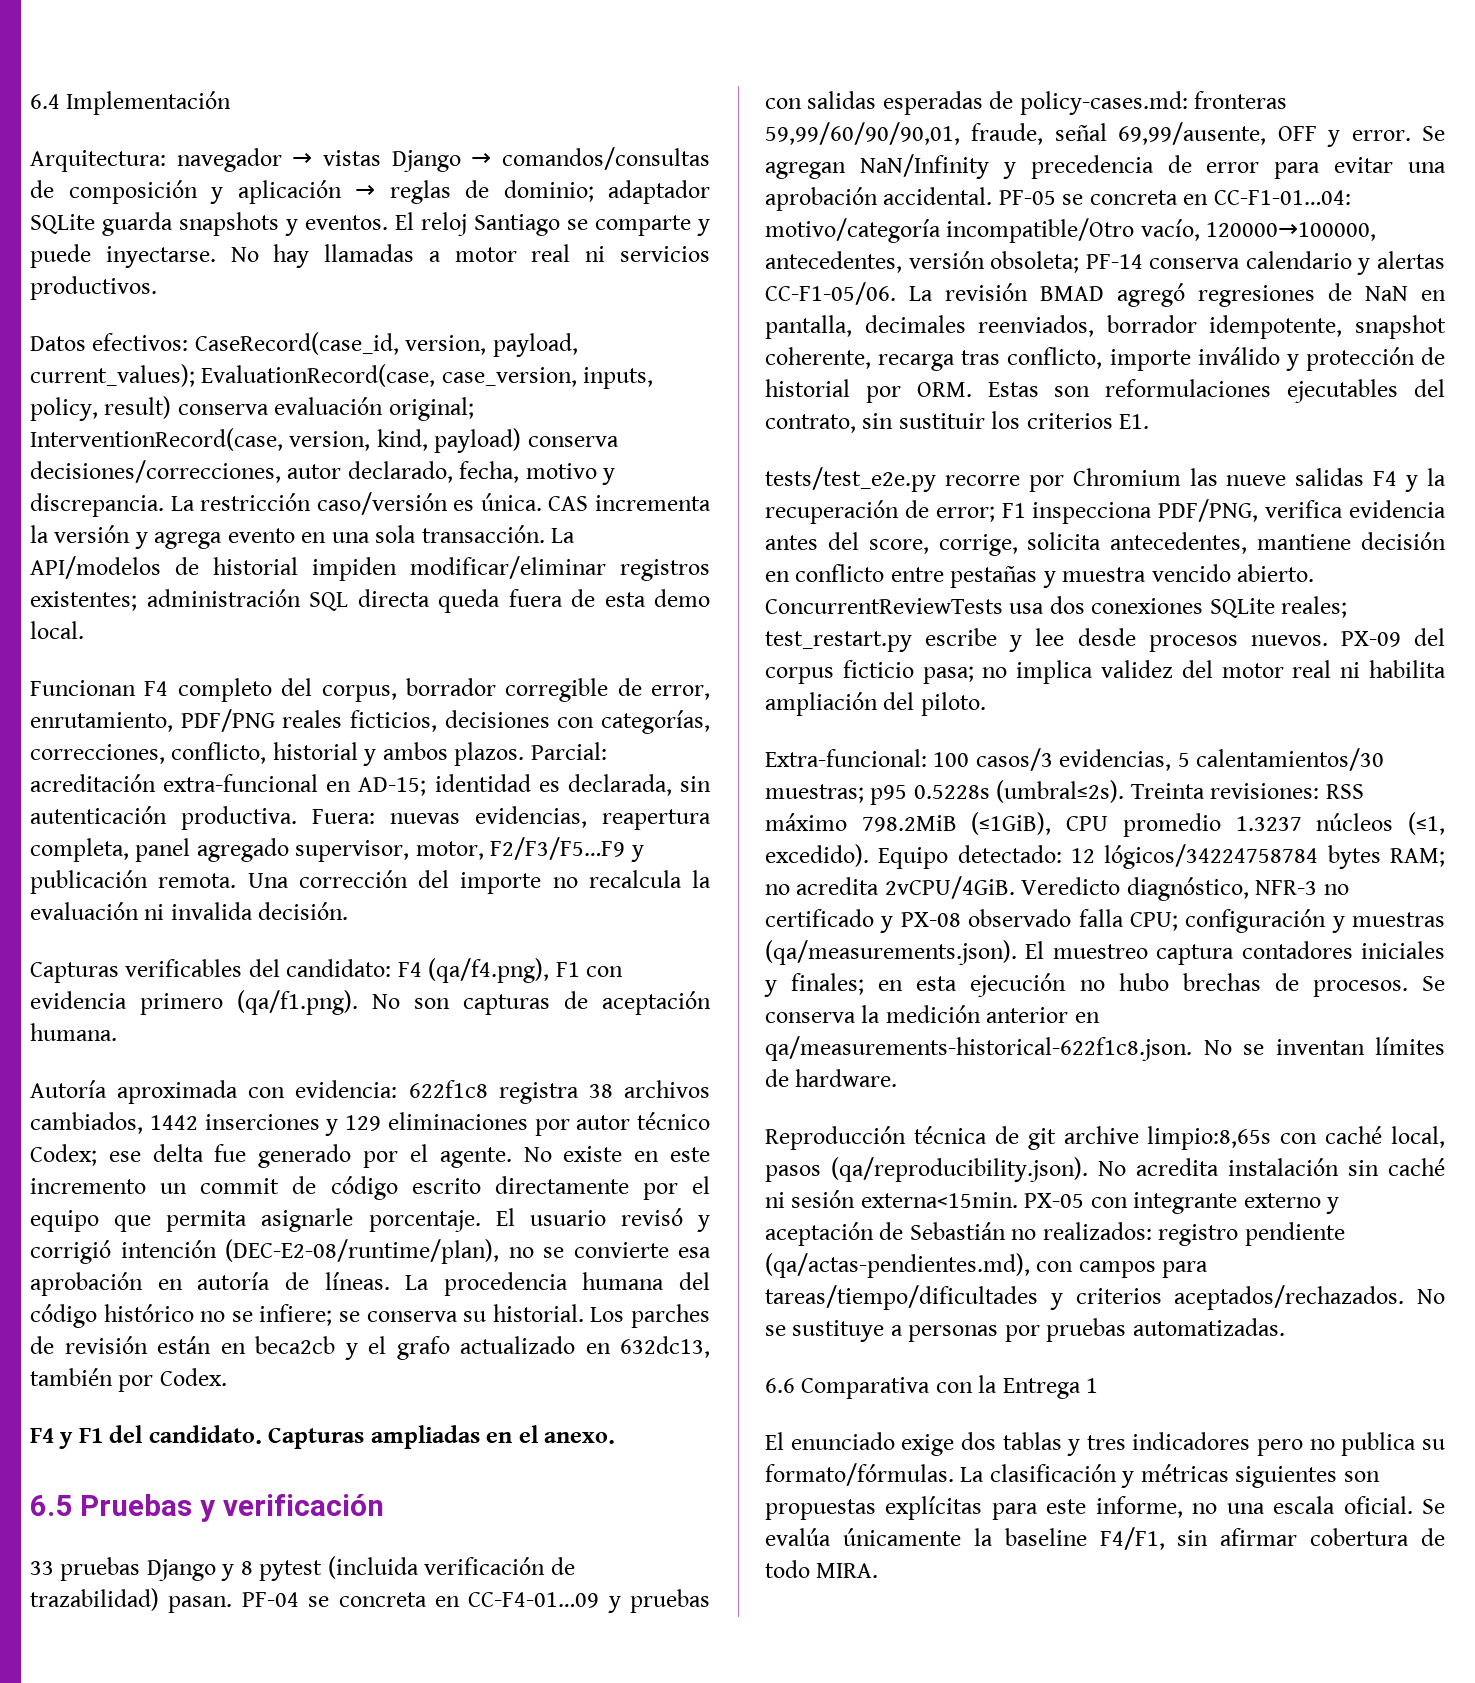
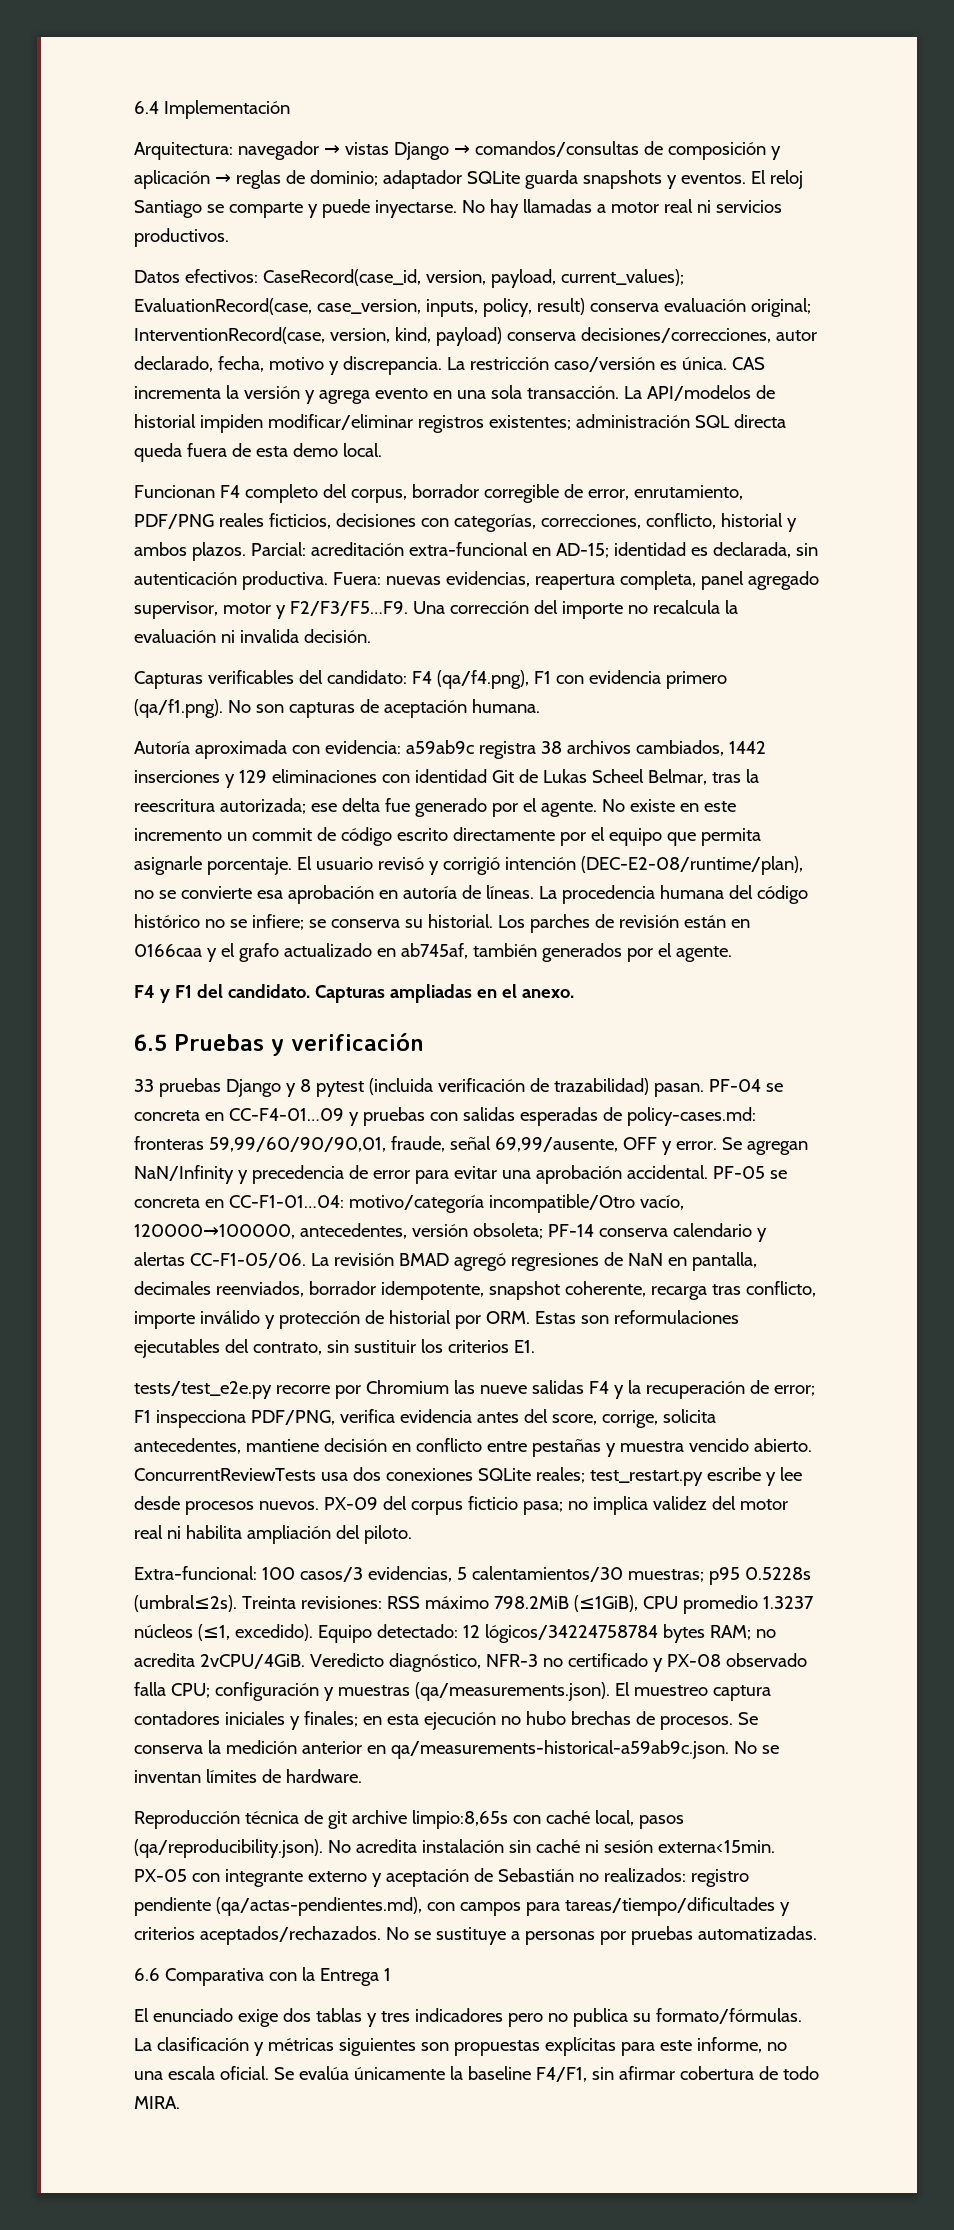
- Fuera: nuevas evidencias, reapertura completa, panel agregado supervisor, motor, F2/F3/F5…F9 y publicación remota.
+ Fuera: nuevas evidencias, reapertura completa, panel agregado supervisor, motor y F2/F3/F5…F9.
- Autoría aproximada con evidencia: 622f1c8 registra 38 archivos cambiados, 1442 inserciones y 129 eliminaciones por autor técnico Codex; ese delta fue generado por el agente.
+ Autoría aproximada con evidencia: a59ab9c registra 38 archivos cambiados, 1442 inserciones y 129 eliminaciones con identidad Git de Lukas Scheel Belmar, tras la reescritura autorizada; ese delta fue generado por el agente.
- Los parches de revisión están en beca2cb y el grafo actualizado en 632dc13, también por Codex.
+ Los parches de revisión están en 0166caa y el grafo actualizado en ab745af, también generados por el agente.
- Se conserva la medición anterior en qa/measurements-historical-622f1c8.json. No se inventan límites de hardware.
+ Se conserva la medición anterior en qa/measurements-historical-a59ab9c.json. No se inventan límites de hardware.

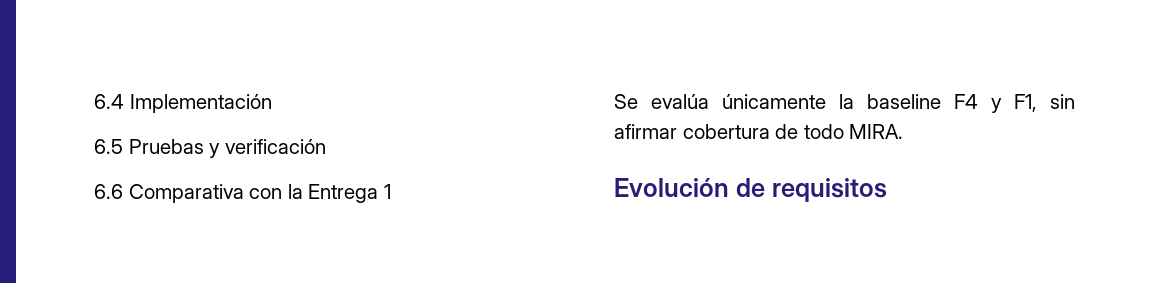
- Arquitectura: navegador → vistas Django → comandos/consultas de composición y aplicación → reglas de dominio; adaptador SQLite guarda snapshots y eventos. El reloj Santiago se comparte y puede inyectarse. No hay llamadas a motor real ni servicios productivos.
- Datos efectivos: CaseRecord(case_id, version, payload, current_values); EvaluationRecord(case, case_version, inputs, policy, result) conserva evaluación original; InterventionRecord(case, version, kind, payload) conserva decisiones/correcciones, autor declarado, fecha, motivo y discrepancia. La restricción caso/versión es única. CAS incrementa la versión y agrega evento en una sola transacción. La API/modelos de historial impiden modificar/eliminar registros existentes; administración SQL directa queda fuera de esta demo local.
- Funcionan F4 completo del corpus, borrador corregible de error, enrutamiento, PDF/PNG reales ficticios, decisiones con categorías, correcciones, conflicto, historial y ambos plazos. Parcial: acreditación extra-funcional en AD-15; identidad es declarada, sin autenticación productiva. Fuera: nuevas evidencias, reapertura completa, panel agregado supervisor, motor y F2/F3/F5…F9. Una corrección del importe no recalcula la evaluación ni invalida decisión.
- Capturas verificables del candidato: F4 (qa/f4.png), F1 con evidencia primero (qa/f1.png). No son capturas de aceptación humana.
- Autoría aproximada con evidencia: a59ab9c registra 38 archivos cambiados, 1442 inserciones y 129 eliminaciones con identidad Git de Lukas Scheel Belmar, tras la reescritura autorizada; ese delta fue generado por el agente. No existe en este incremento un commit de código escrito directamente por el equipo que permita asignarle porcentaje. El usuario revisó y corrigió intención (DEC-E2-08/runtime/plan), no se convierte esa aprobación en autoría de líneas. La procedencia humana del código histórico no se infiere; se conserva su historial. Los parches de revisión están en 0166caa y el grafo actualizado en ab745af, también generados por el agente.
- F4 y F1 del candidato. Capturas ampliadas en el anexo.
  6.5 Pruebas y verificación
- 33 pruebas Django y 8 pytest (incluida verificación de trazabilidad) pasan. PF-04 se concreta en CC-F4-01…09 y pruebas con salidas esperadas de policy-cases.md: fronteras 59,99/60/90/90,01, fraude, señal 69,99/ausente, OFF y error. Se agregan NaN/Infinity y precedencia de error para evitar una aprobación accidental. PF-05 se concreta en CC-F1-01…04: motivo/categoría incompatible/Otro vacío, 120000→100000, antecedentes, versión obsoleta; PF-14 conserva calendario y alertas CC-F1-05/06. La revisión BMAD agregó regresiones de NaN en pantalla, decimales reenviados, borrador idempotente, snapshot coherente, recarga tras conflicto, importe inválido y protección de historial por ORM. Estas son reformulaciones ejecutables del contrato, sin sustituir los criterios E1.
- tests/test_e2e.py recorre por Chromium las nueve salidas F4 y la recuperación de error; F1 inspecciona PDF/PNG, verifica evidencia antes del score, corrige, solicita antecedentes, mantiene decisión en conflicto entre pestañas y muestra vencido abierto. ConcurrentReviewTests usa dos conexiones SQLite reales; test_restart.py escribe y lee desde procesos nuevos. PX-09 del corpus ficticio pasa; no implica validez del motor real ni habilita ampliación del piloto.
- Extra-funcional: 100 casos/3 evidencias, 5 calentamientos/30 muestras; p95 0.5228s (umbral≤2s). Treinta revisiones: RSS máximo 798.2MiB (≤1GiB), CPU promedio 1.3237 núcleos (≤1, excedido). Equipo detectado: 12 lógicos/34224758784 bytes RAM; no acredita 2vCPU/4GiB. Veredicto diagnóstico, NFR-3 no certificado y PX-08 observado falla CPU; configuración y muestras (qa/measurements.json). El muestreo captura contadores iniciales y finales; en esta ejecución no hubo brechas de procesos. Se conserva la medición anterior en qa/measurements-historical-a59ab9c.json. No se inventan límites de hardware.
- Reproducción técnica de git archive limpio:8,65s con caché local, pasos (qa/reproducibility.json). No acredita instalación sin caché ni sesión externa<15min. PX-05 con integrante externo y aceptación de Sebastián no realizados: registro pendiente (qa/actas-pendientes.md), con campos para tareas/tiempo/dificultades y criterios aceptados/rechazados. No se sustituye a personas por pruebas automatizadas.
- El enunciado exige dos tablas y tres indicadores pero no publica su formato/fórmulas. La clasificación y métricas siguientes son propuestas explícitas para este informe, no una escala oficial. Se evalúa únicamente la baseline F4/F1, sin afirmar cobertura de todo MIRA.
+ Se evalúa únicamente la baseline F4 y F1, sin afirmar cobertura de todo MIRA.
+ Evolución de requisitos

